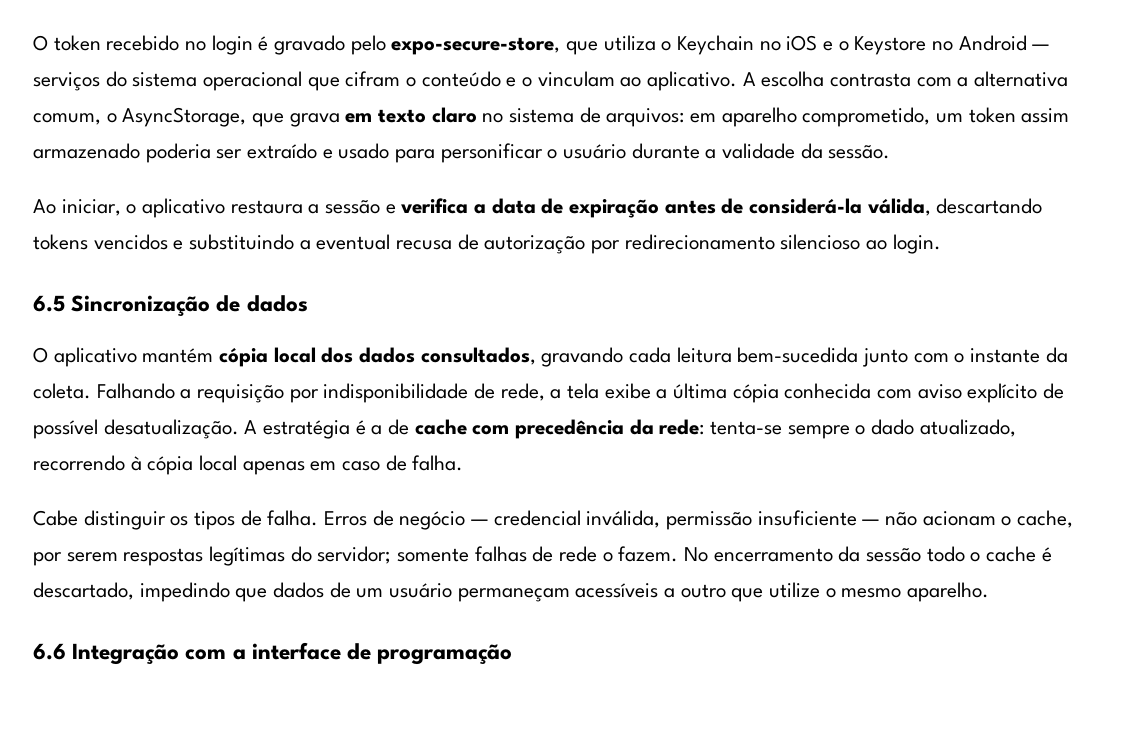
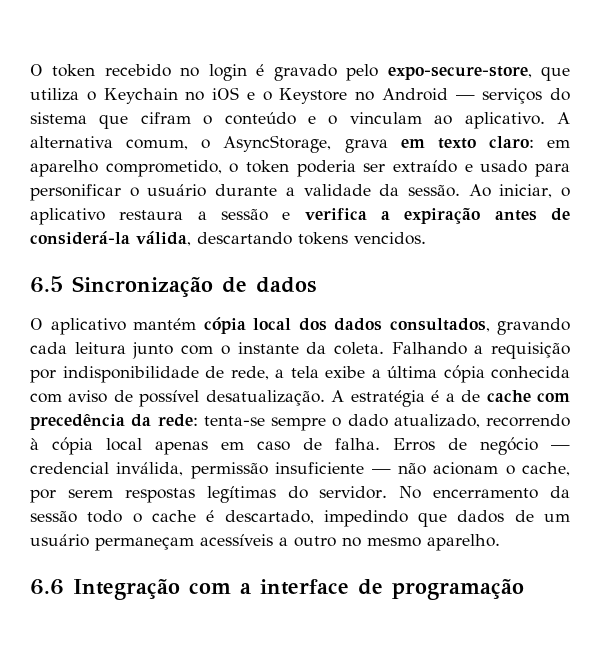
- O token recebido no login é gravado pelo expo-secure-store, que utiliza o Keychain no iOS e o Keystore no Android — serviços do sistema operacional que cifram o conteúdo e o vinculam ao aplicativo.
+ O token recebido no login é gravado pelo expo-secure-store, que utiliza o Keychain no iOS e o Keystore no Android — serviços do sistema que cifram o conteúdo e o vinculam ao aplicativo.
- A escolha contrasta com a alternativa comum, o AsyncStorage, que grava em texto claro no sistema de arquivos: em aparelho comprometido, um token assim armazenado poderia ser extraído e usado para personificar o usuário durante a validade da sessão.
- Ao iniciar, o aplicativo restaura a sessão e verifica a data de expiração antes de considerá-la válida, descartando tokens vencidos e substituindo a eventual recusa de autorização por redirecionamento silencioso ao login.
+ A alternativa comum, o AsyncStorage, grava em texto claro: em aparelho comprometido, o token poderia ser extraído e usado para personificar o usuário durante a validade da sessão. Ao iniciar, o aplicativo restaura a sessão e verifica a expiração antes de considerá-la válida, descartando tokens vencidos.
- O aplicativo mantém cópia local dos dados consultados, gravando cada leitura bem-sucedida junto com o instante da coleta.
+ O aplicativo mantém cópia local dos dados consultados, gravando cada leitura junto com o instante da coleta.
- Falhando a requisição por indisponibilidade de rede, a tela exibe a última cópia conhecida com aviso explícito de possível desatualização.
+ Falhando a requisição por indisponibilidade de rede, a tela exibe a última cópia conhecida com aviso de possível desatualização.
- A estratégia é a de cache com precedência da rede: tenta-se sempre o dado atualizado, recorrendo à cópia local apenas em caso de falha.
- Cabe distinguir os tipos de falha. Erros de negócio — credencial inválida, permissão insuficiente — não acionam o cache, por serem respostas legítimas do servidor; somente falhas de rede o fazem.
+ A estratégia é a de cache com precedência da rede: tenta-se sempre o dado atualizado, recorrendo à cópia local apenas em caso de falha. Erros de negócio — credencial inválida, permissão insuficiente — não acionam o cache, por serem respostas legítimas do servidor.
- No encerramento da sessão todo o cache é descartado, impedindo que dados de um usuário permaneçam acessíveis a outro que utilize o mesmo aparelho.
+ No encerramento da sessão todo o cache é descartado, impedindo que dados de um usuário permaneçam acessíveis a outro no mesmo aparelho.

